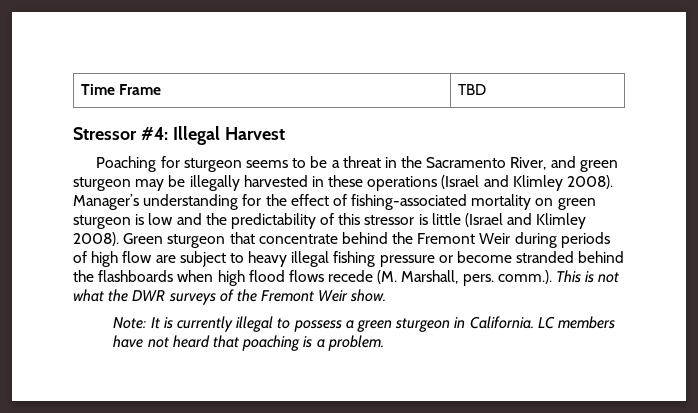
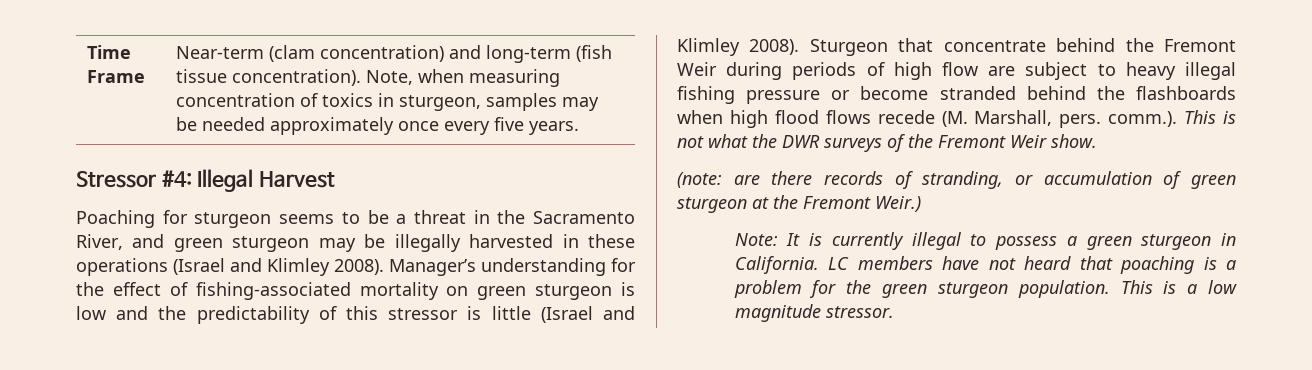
- Time Frame | TBD
+ Time Frame | Near-term (clam concentration) and long-term (fish tissue concentration). Note, when measuring concentration of toxics in sturgeon, samples may be needed approximately once every five years.
- Green sturgeon that concentrate behind the Fremont Weir during periods of high flow are subject to heavy illegal fishing pressure or become stranded behind the flashboards when high flood flows recede (M. Marshall, pers. comm.). This is not what the DWR surveys of the Fremont Weir show.
+ Sturgeon that concentrate behind the Fremont Weir during periods of high flow are subject to heavy illegal fishing pressure or become stranded behind the flashboards when high flood flows recede (M. Marshall, pers. comm.). This is not what the DWR surveys of the Fremont Weir show.
+ (note: are there records of stranding, or accumulation of green sturgeon at the Fremont Weir.)
- LC members have not heard that poaching is a problem.
+ LC members have not heard that poaching is a problem for the green sturgeon population. This is a low magnitude stressor.

